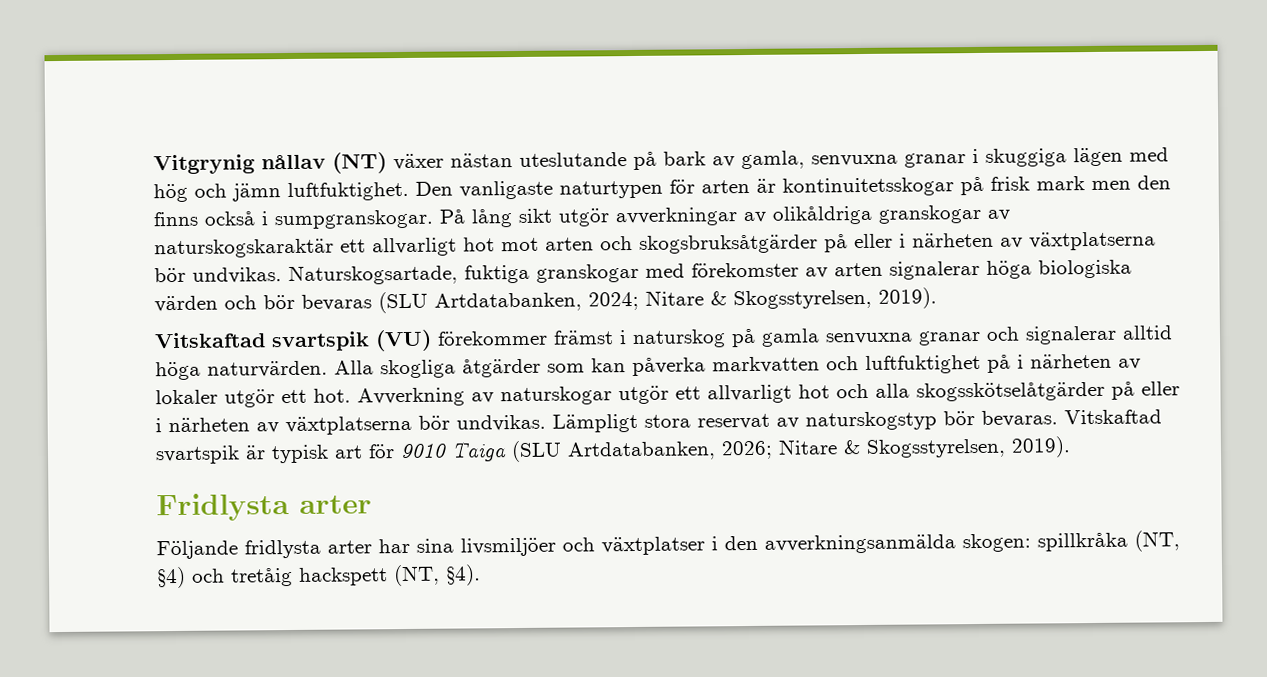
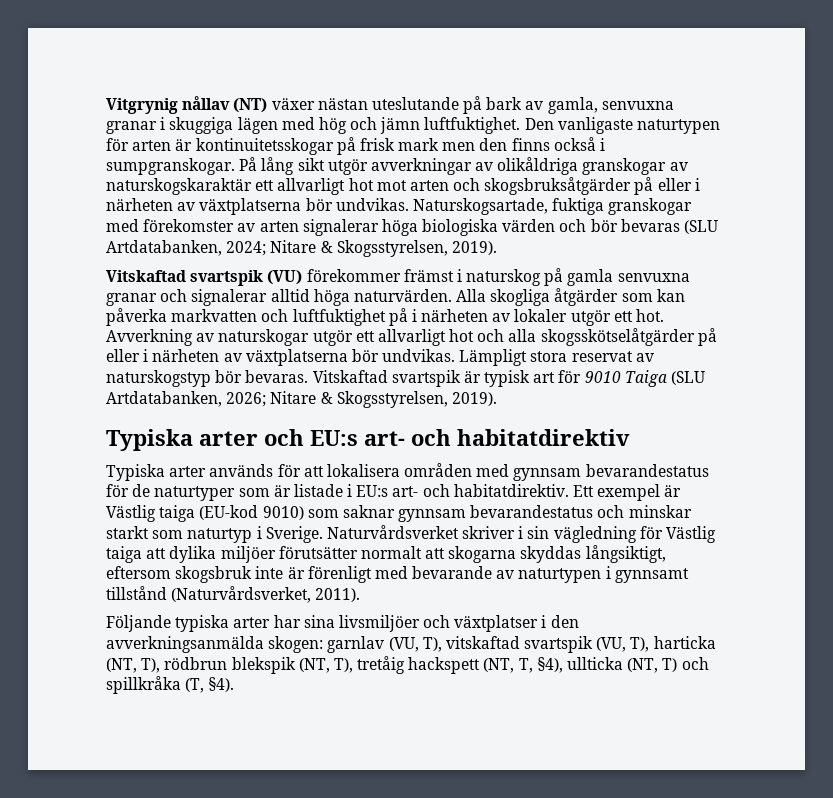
- Fridlysta arter
+ Typiska arter och EU:s art- och habitatdirektiv
+ Typiska arter används för att lokalisera områden med gynnsam bevarandestatus för de naturtyper som är listade i EU:s art- och habitatdirektiv. Ett exempel är Västlig taiga (EU-kod 9010) som saknar gynnsam bevarandestatus och minskar starkt som naturtyp i Sverige. Naturvårdsverket skriver i sin vägledning för Västlig taiga att dylika miljöer förutsätter normalt att skogarna skyddas långsiktigt, eftersom skogsbruk inte är förenligt med bevarande av naturtypen i gynnsamt tillstånd (Naturvårdsverket, 2011).
- Följande fridlysta arter har sina livsmiljöer och växtplatser i den avverkningsanmälda skogen: spillkråka (NT, §4) och tretåig hackspett (NT, §4).
+ Följande typiska arter har sina livsmiljöer och växtplatser i den avverkningsanmälda skogen: garnlav (VU, T), vitskaftad svartspik (VU, T), harticka (NT, T), rödbrun blekspik (NT, T), tretåig hackspett (NT, T, §4), ullticka (NT, T) och spillkråka (T, §4).

